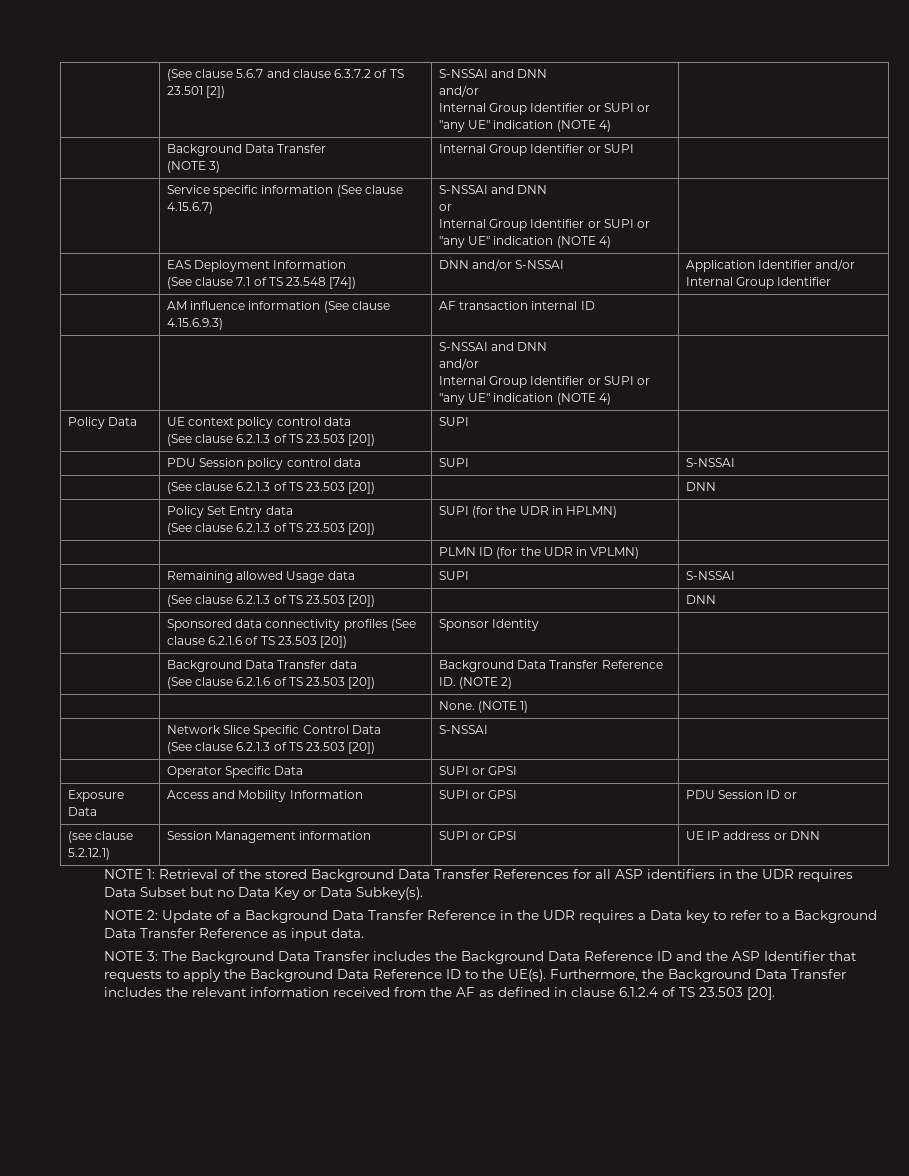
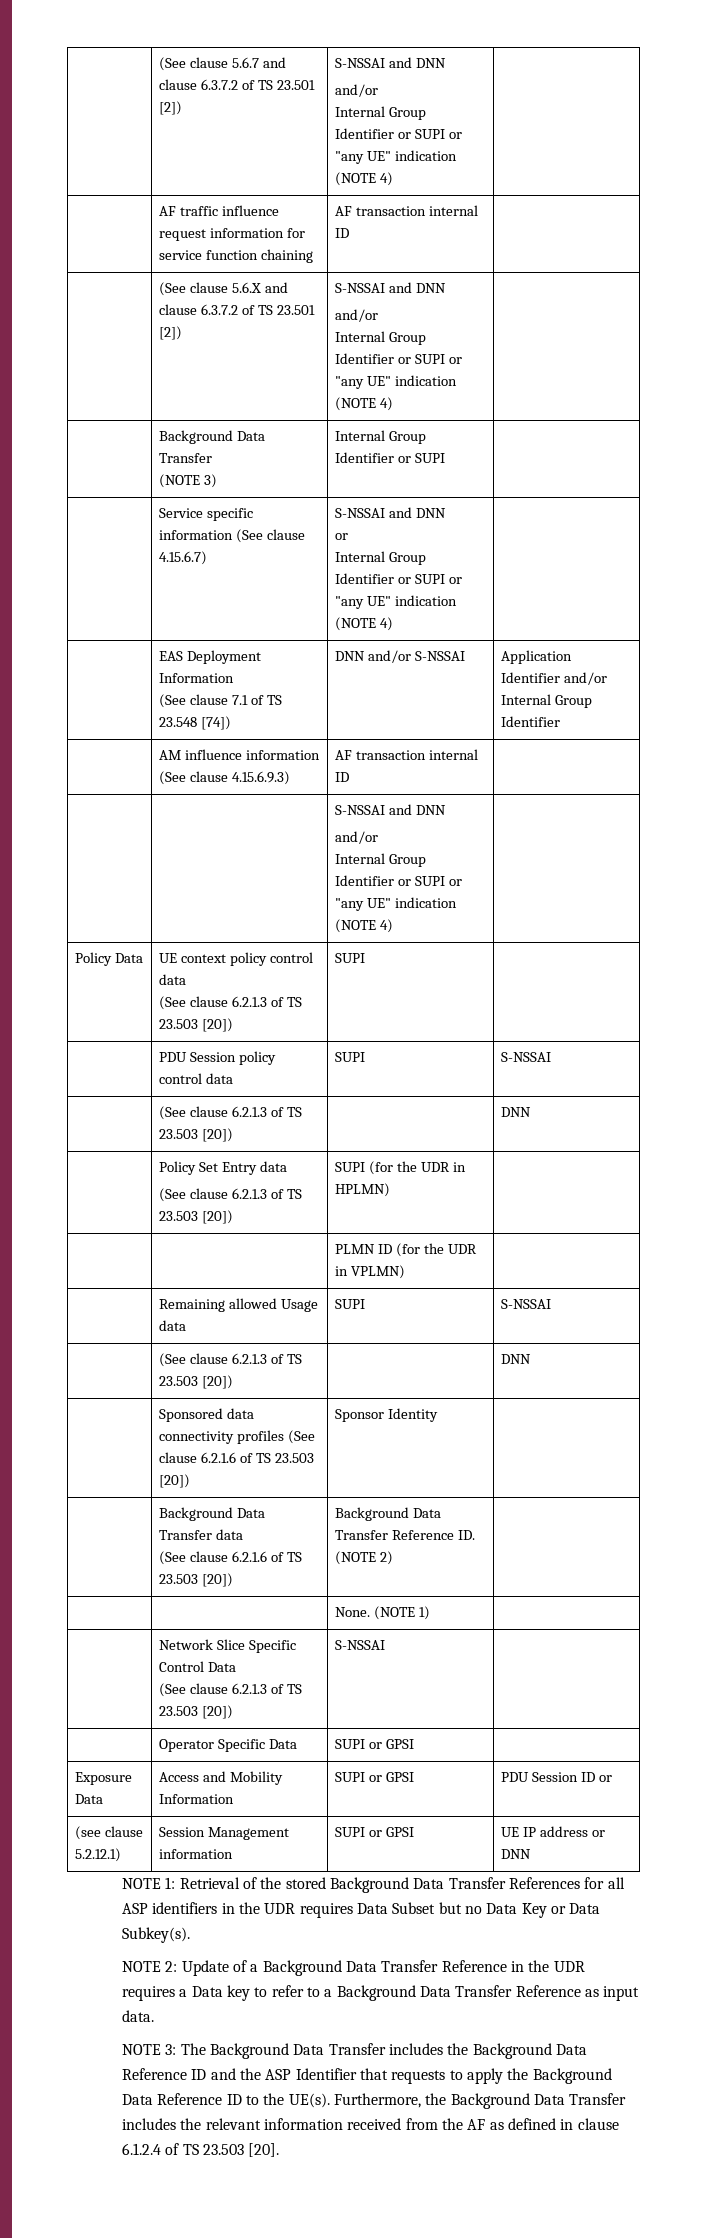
+ | AF traffic influence request information for service function chaining | AF transaction internal ID |
+ | (See clause 5.6.X and clause 6.3.7.2 of TS 23.501 [2]) | S-NSSAI and DNN
+ and/or
+ Internal Group Identifier or SUPI or "any UE" indication (NOTE 4) |

